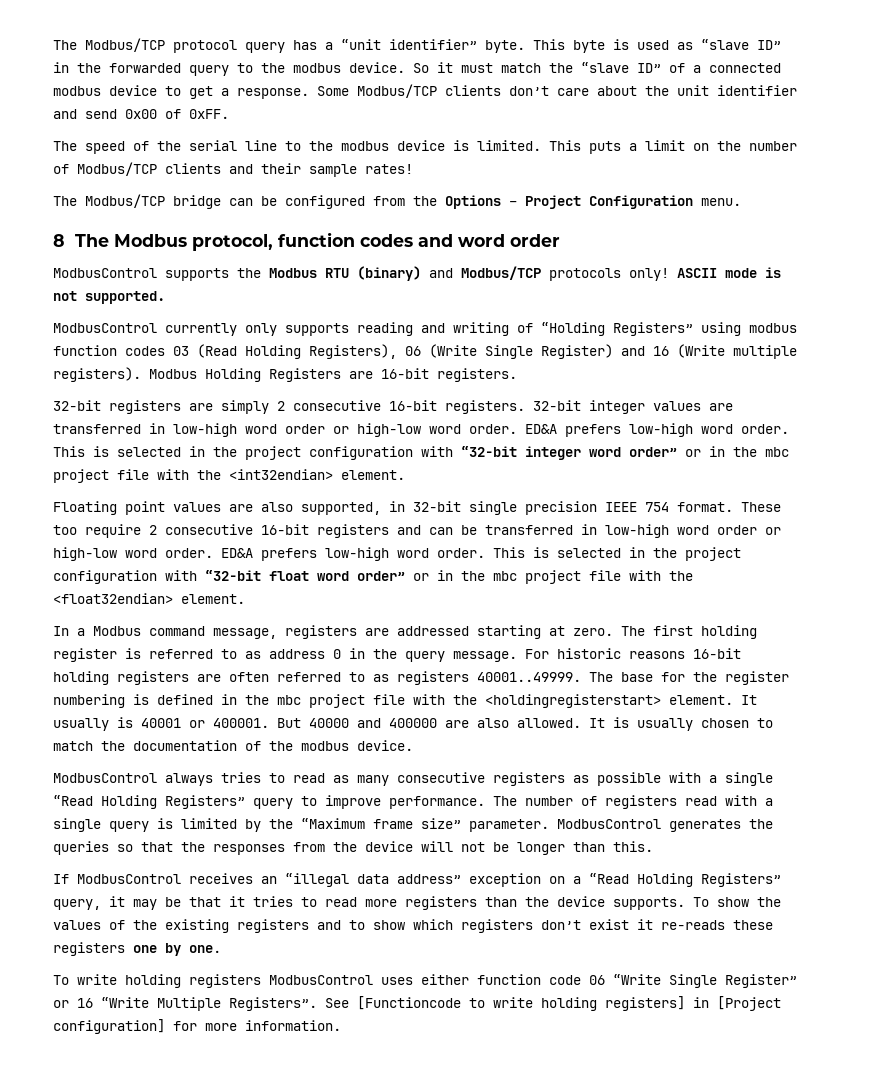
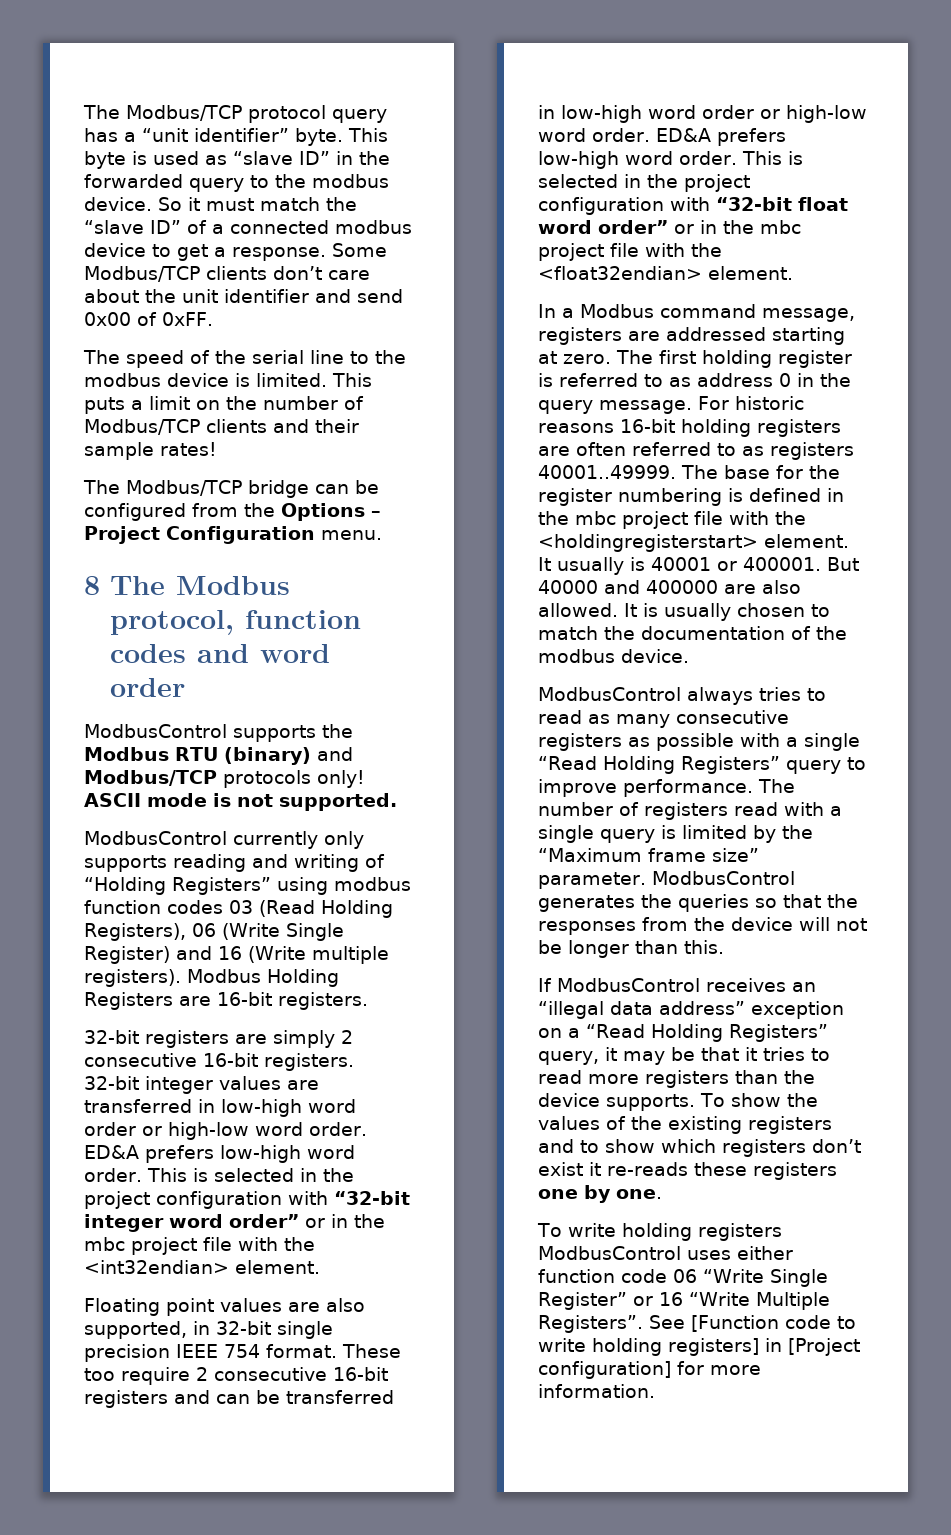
- See [Functioncode to write holding registers] in [Project configuration] for more information.
+ See [Function code to write holding registers] in [Project configuration] for more information.

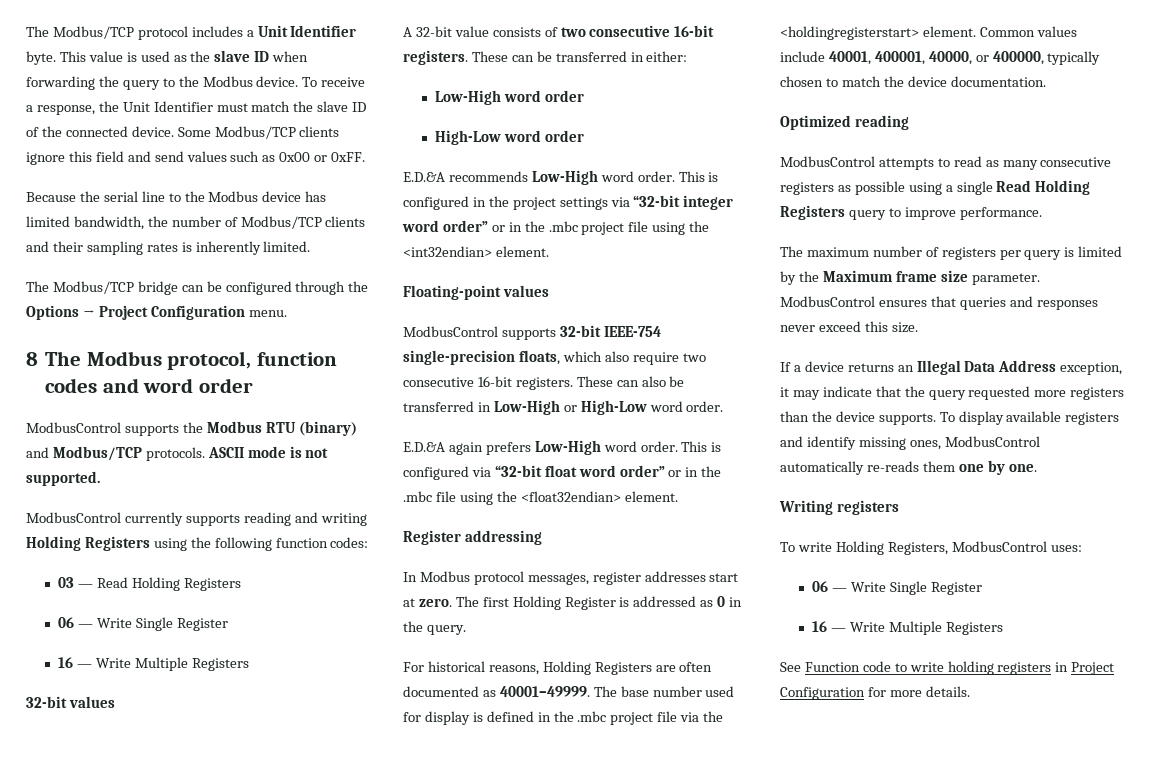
- The Modbus/TCP protocol query has a “unit identifier” byte.
+ The Modbus/TCP protocol includes a Unit Identifier byte.
- This byte is used as “slave ID” in the forwarded query to the modbus device. So it must match the “slave ID” of a connected modbus device to get a response. Some Modbus/TCP clients don’t care about the unit identifier and send 0x00 of 0xFF.
- The speed of the serial line to the modbus device is limited. This puts a limit on the number of Modbus/TCP clients and their sample rates!
+ This value is used as the slave ID when forwarding the query to the Modbus device. To receive a response, the Unit Identifier must match the slave ID of the connected device. Some Modbus/TCP clients ignore this field and send values such as 0x00 or 0xFF.
+ Because the serial line to the Modbus device has limited bandwidth, the number of Modbus/TCP clients and their sampling rates is inherently limited.
- The Modbus/TCP bridge can be configured from the Options – Project Configuration menu.
+ The Modbus/TCP bridge can be configured through the Options → Project Configuration menu.
- ModbusControl supports the Modbus RTU (binary) and Modbus/TCP protocols only!
+ ModbusControl supports the Modbus RTU (binary) and Modbus/TCP protocols.
- ModbusControl currently only supports reading and writing of “Holding Registers” using modbus function codes 03 (Read Holding Registers), 06 (Write Single Register) and 16 (Write multiple registers). Modbus Holding Registers are 16-bit registers.
- 32-bit registers are simply 2 consecutive 16-bit registers. 32-bit integer values are transferred in low-high word order or high-low word order. ED&A prefers low-high word order. This is selected in the project configuration with “32-bit integer word order” or in the mbc project file with the <int32endian> element.
+ ModbusControl currently supports reading and writing Holding Registers using the following function codes:
+ 03 — Read Holding Registers
+ 06 — Write Single Register
+ 16 — Write Multiple Registers
+ 32-bit values
+ A 32-bit value consists of two consecutive 16-bit registers. These can be transferred in either:
+ Low-High word order
+ High-Low word order
+ E.D.&A recommends Low-High word order. This is configured in the project settings via “32-bit integer word order” or in the .mbc project file using the <int32endian> element.
- Floating point values are also supported, in 32-bit single precision IEEE 754 format. These too require 2 consecutive 16-bit registers and can be transferred in low-high word order or high-low word order. ED&A prefers low-high word order. This is selected in the project configuration with “32-bit float word order” or in the mbc project file with the <float32endian> element.
+ Floating-point values
+ ModbusControl supports 32-bit IEEE-754 single-precision floats, which also require two consecutive 16-bit registers. These can also be transferred in Low-High or High-Low word order.
+ E.D.&A again prefers Low-High word order. This is configured via “32-bit float word order” or in the .mbc file using the <float32endian> element.
+ Register addressing
- In a Modbus command message, registers are addressed starting at zero. The first holding register is referred to as address 0 in the query message. For historic reasons 16-bit holding registers are often referred to as registers 40001..49999. The base for the register numbering is defined in the mbc project file with the <holdingregisterstart> element.
+ In Modbus protocol messages, register addresses start at zero. The first Holding Register is addressed as 0 in the query.
+ For historical reasons, Holding Registers are often documented as 40001–49999. The base number used for display is defined in the .mbc project file via the <holdingregisterstart> element.
- It usually is 40001 or 400001. But 40000 and 400000 are also allowed. It is usually chosen to match the documentation of the modbus device.
- ModbusControl always tries to read as many consecutive registers as possible with a single “Read Holding Registers” query to improve performance. The number of registers read with a single query is limited by the “Maximum frame size” parameter. ModbusControl generates the queries so that the responses from the device will not be longer than this.
- If ModbusControl receives an “illegal data address” exception on a “Read Holding Registers” query, it may be that it tries to read more registers than the device supports.
+ Common values include 40001, 400001, 40000, or 400000, typically chosen to match the device documentation.
+ Optimized reading
+ ModbusControl attempts to read as many consecutive registers as possible using a single Read Holding Registers query to improve performance.
+ The maximum number of registers per query is limited by the Maximum frame size parameter. ModbusControl ensures that queries and responses never exceed this size.
+ If a device returns an Illegal Data Address exception, it may indicate that the query requested more registers than the device supports.
- To show the values of the existing registers and to show which registers don’t exist it re-reads these registers one by one.
+ To display available registers and identify missing ones, ModbusControl automatically re-reads them one by one.
+ Writing registers
- To write holding registers ModbusControl uses either function code 06 “Write Single Register” or 16 “Write Multiple Registers”. See [Function code to write holding registers] in [Project configuration] for more information.
+ To write Holding Registers, ModbusControl uses:
+ 06 — Write Single Register
+ 16 — Write Multiple Registers
+ See Function code to write holding registers in Project Configuration for more details.

